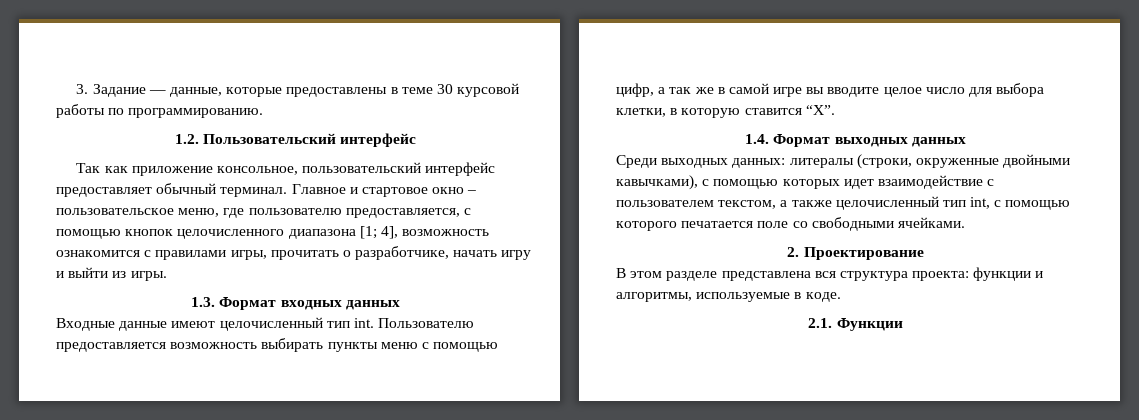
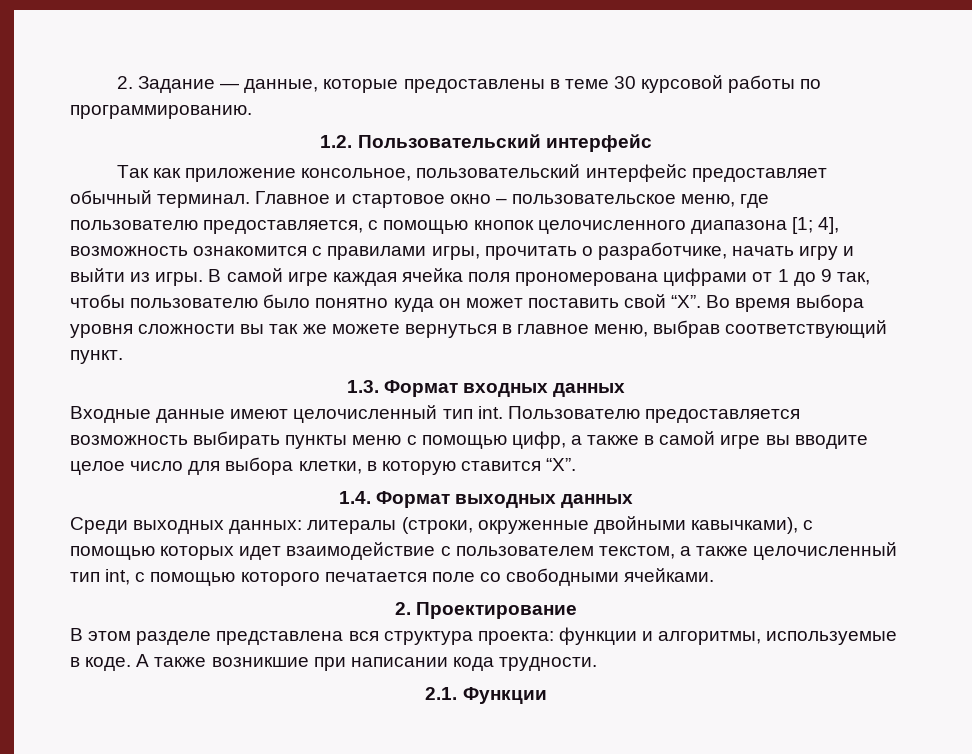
- 3. Задание ― данные, которые предоставлены в теме 30 курсовой работы по программированию.
+ 2. Задание ― данные, которые предоставлены в теме 30 курсовой работы по программированию.
+ В самой игре каждая ячейка поля прономерована цифрами от 1 до 9 так, чтобы пользователю было понятно куда он может поставить свой “X”. Во время выбора уровня сложности вы так же можете вернуться в главное меню, выбрав соответствующий пункт.
- Пользователю предоставляется возможность выбирать пункты меню с помощью цифр, а так же в самой игре вы вводите целое число для выбора клетки, в которую ставится “Х”.
+ Пользователю предоставляется возможность выбирать пункты меню с помощью цифр, а также в самой игре вы вводите целое число для выбора клетки, в которую ставится “Х”.
+ А также возникшие при написании кода трудности.

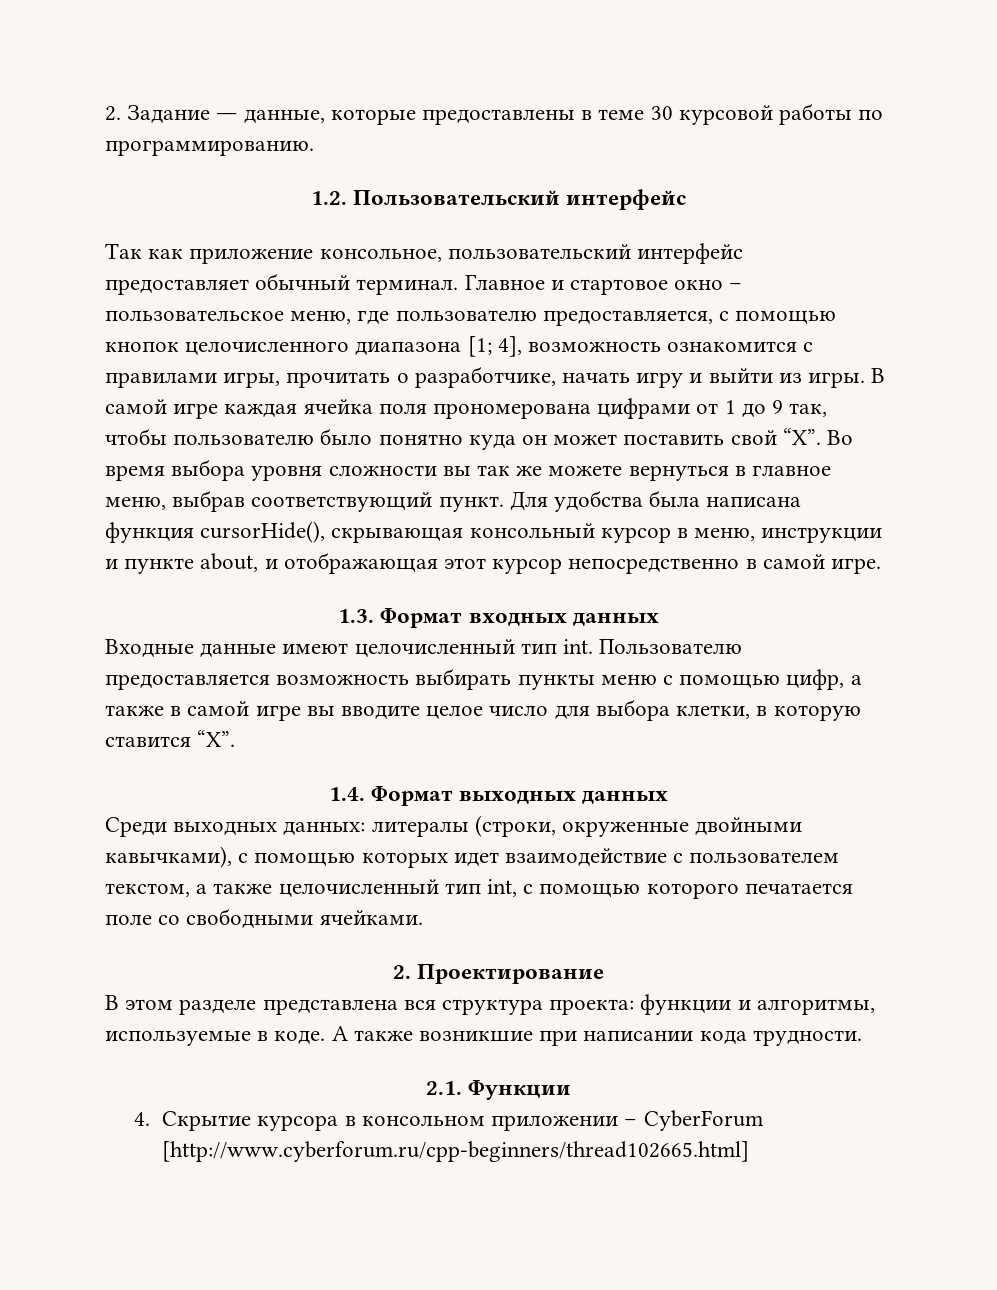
+ Для удобства была написана функция cursorHide(), скрывающая консольный курсор в меню, инструкции и пункте about, и отображающая этот курсор непосредственно в самой игре.
+ 4. Скрытие курсора в консольном приложении – CyberForum [http://www.cyberforum.ru/cpp-beginners/thread102665.html]

